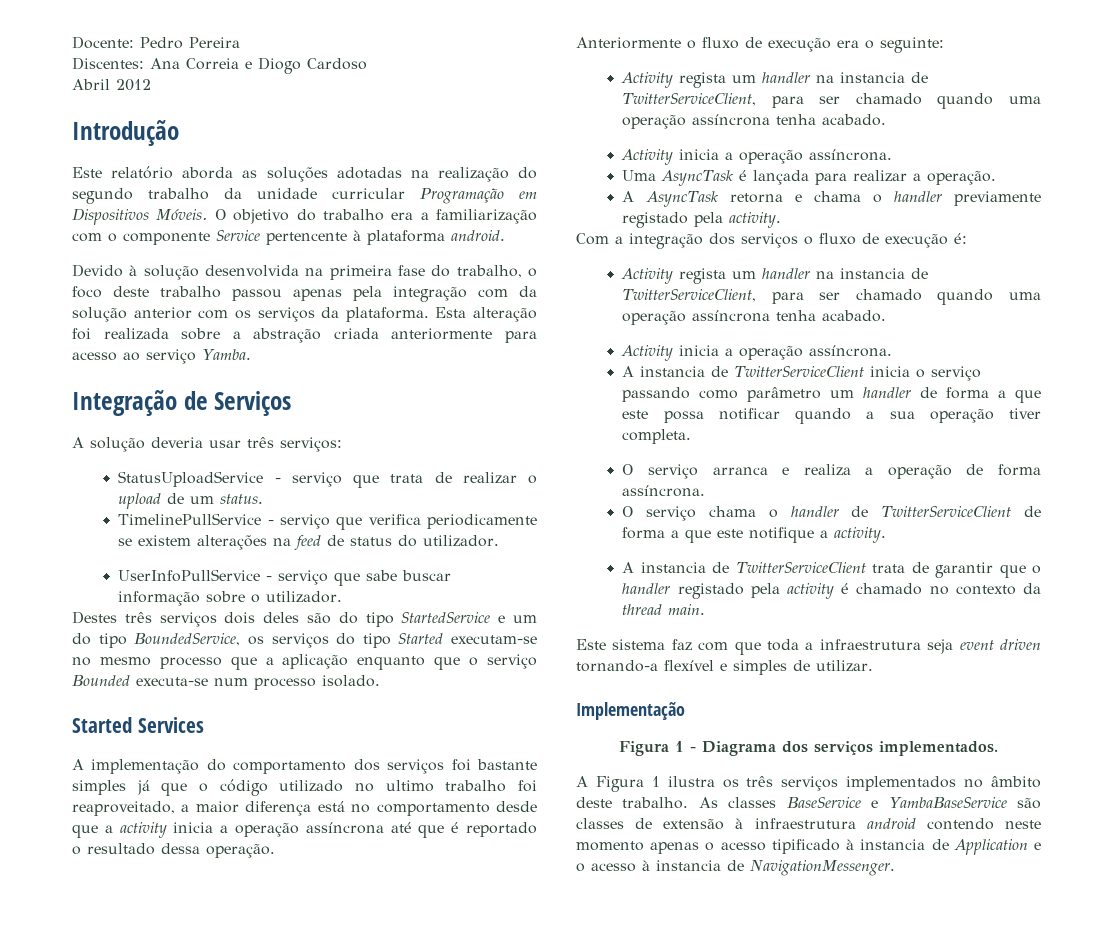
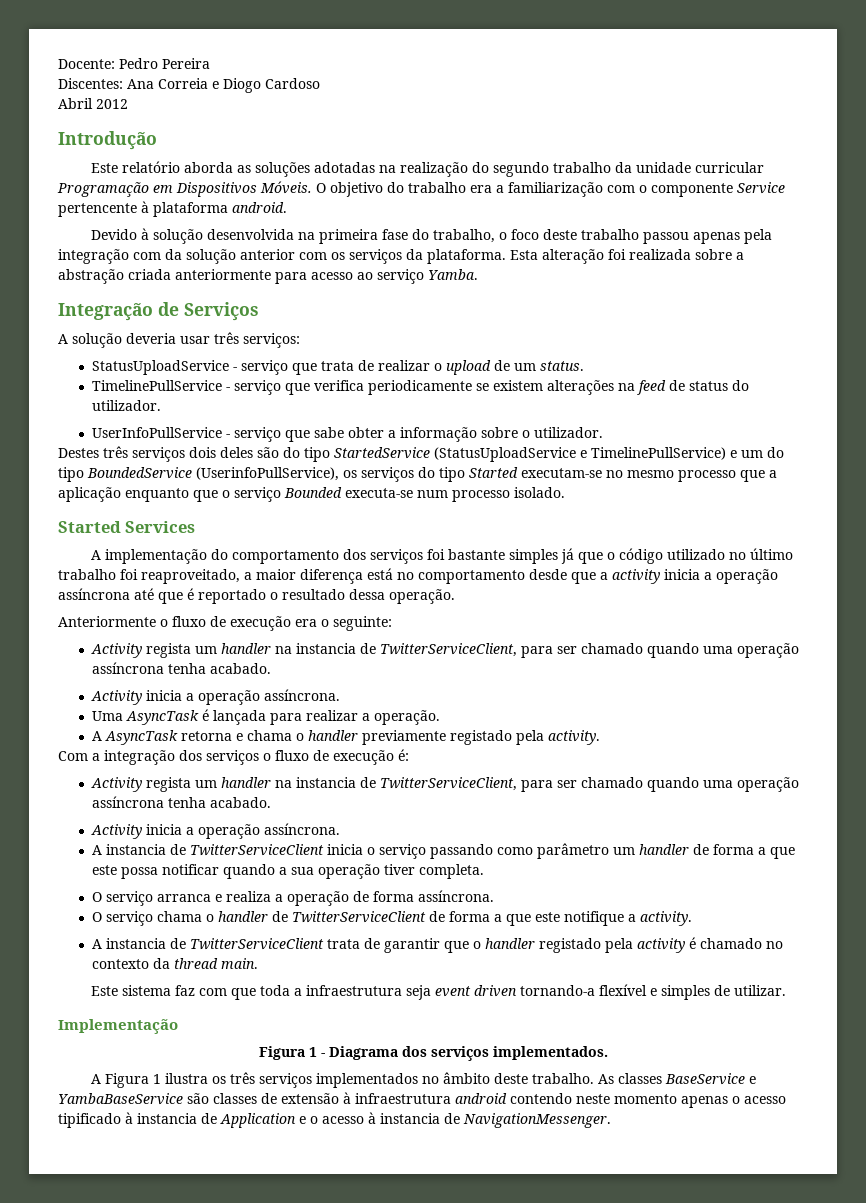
- UserInfoPullService - serviço que sabe buscar informação sobre o utilizador.
+ UserInfoPullService - serviço que sabe obter a informação sobre o utilizador.
- Destes três serviços dois deles são do tipo StartedService e um do tipo BoundedService, os serviços do tipo Started executam-se no mesmo processo que a aplicação enquanto que o serviço Bounded executa-se num processo isolado.
+ Destes três serviços dois deles são do tipo StartedService (StatusUploadService e TimelinePullService) e um do tipo BoundedService (UserinfoPullService), os serviços do tipo Started executam-se no mesmo processo que a aplicação enquanto que o serviço Bounded executa-se num processo isolado.
- A implementação do comportamento dos serviços foi bastante simples já que o código utilizado no ultimo trabalho foi reaproveitado, a maior diferença está no comportamento desde que a activity inicia a operação assíncrona até que é reportado o resultado dessa operação.
+ A implementação do comportamento dos serviços foi bastante simples já que o código utilizado no último trabalho foi reaproveitado, a maior diferença está no comportamento desde que a activity inicia a operação assíncrona até que é reportado o resultado dessa operação.

